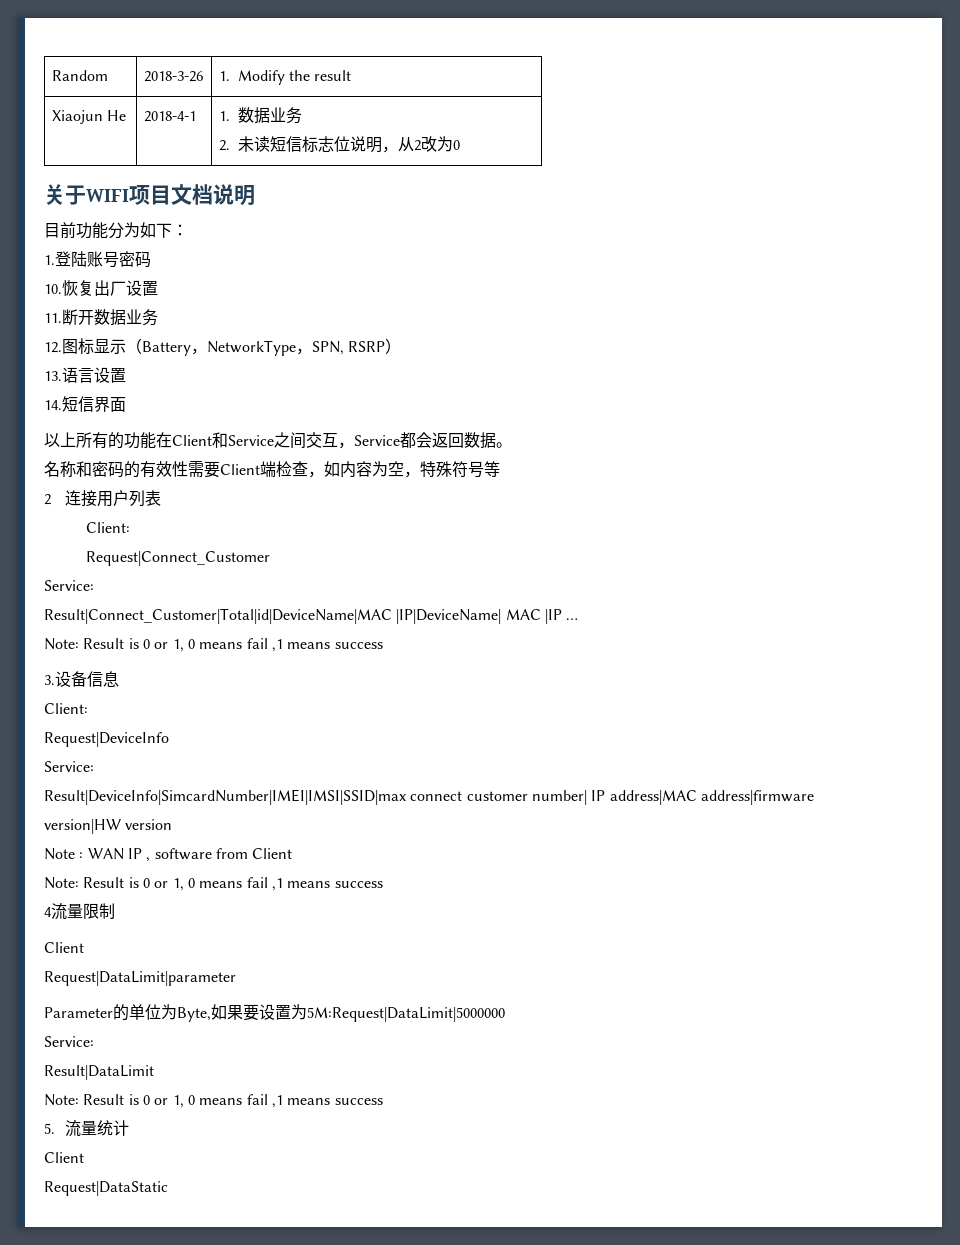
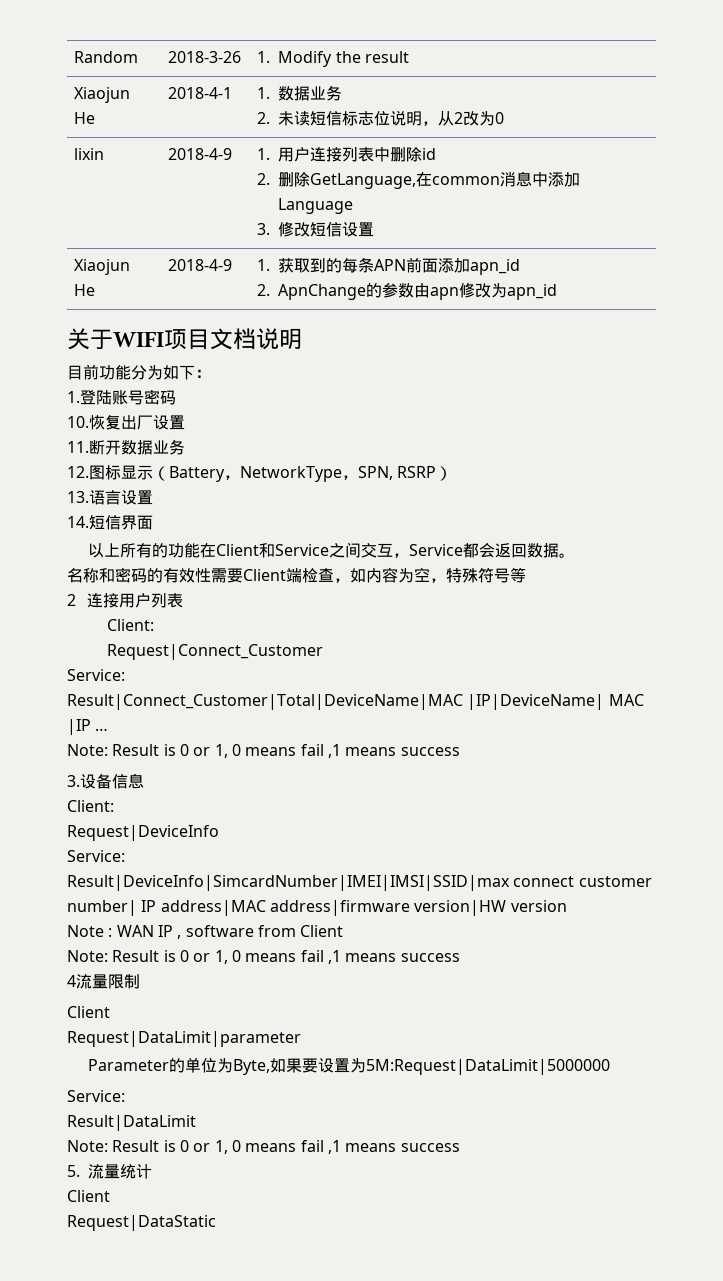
+ lixin | 2018-4-9 | 1.用户连接列表中删除id
+ 2.删除GetLanguage,在common消息中添加Language
+ 3.修改短信设置
+ Xiaojun He | 2018-4-9 | 1.获取到的每条APN前面添加apn_id
+ 2. ApnChange的参数由apn修改为apn_id
- Result|Connect_Customer|Total|id|DeviceName|MAC |IP|DeviceName| MAC |IP …
+ Result|Connect_Customer|Total|DeviceName|MAC |IP|DeviceName| MAC |IP …

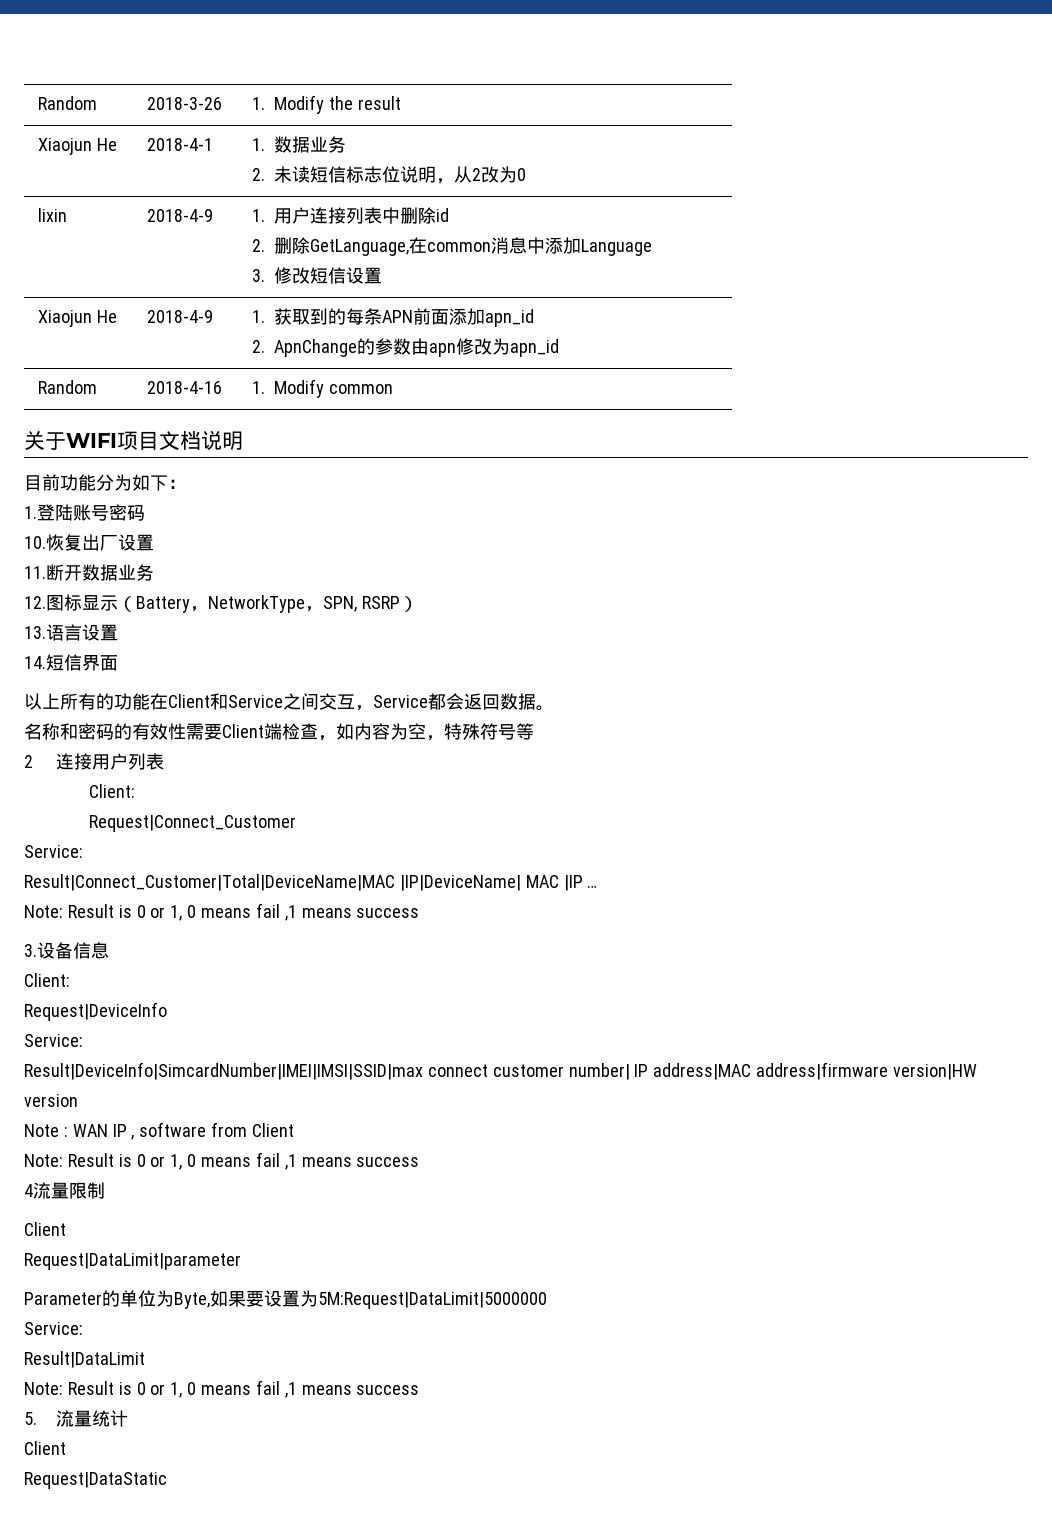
+ Random | 2018-4-16 | 1. Modify common

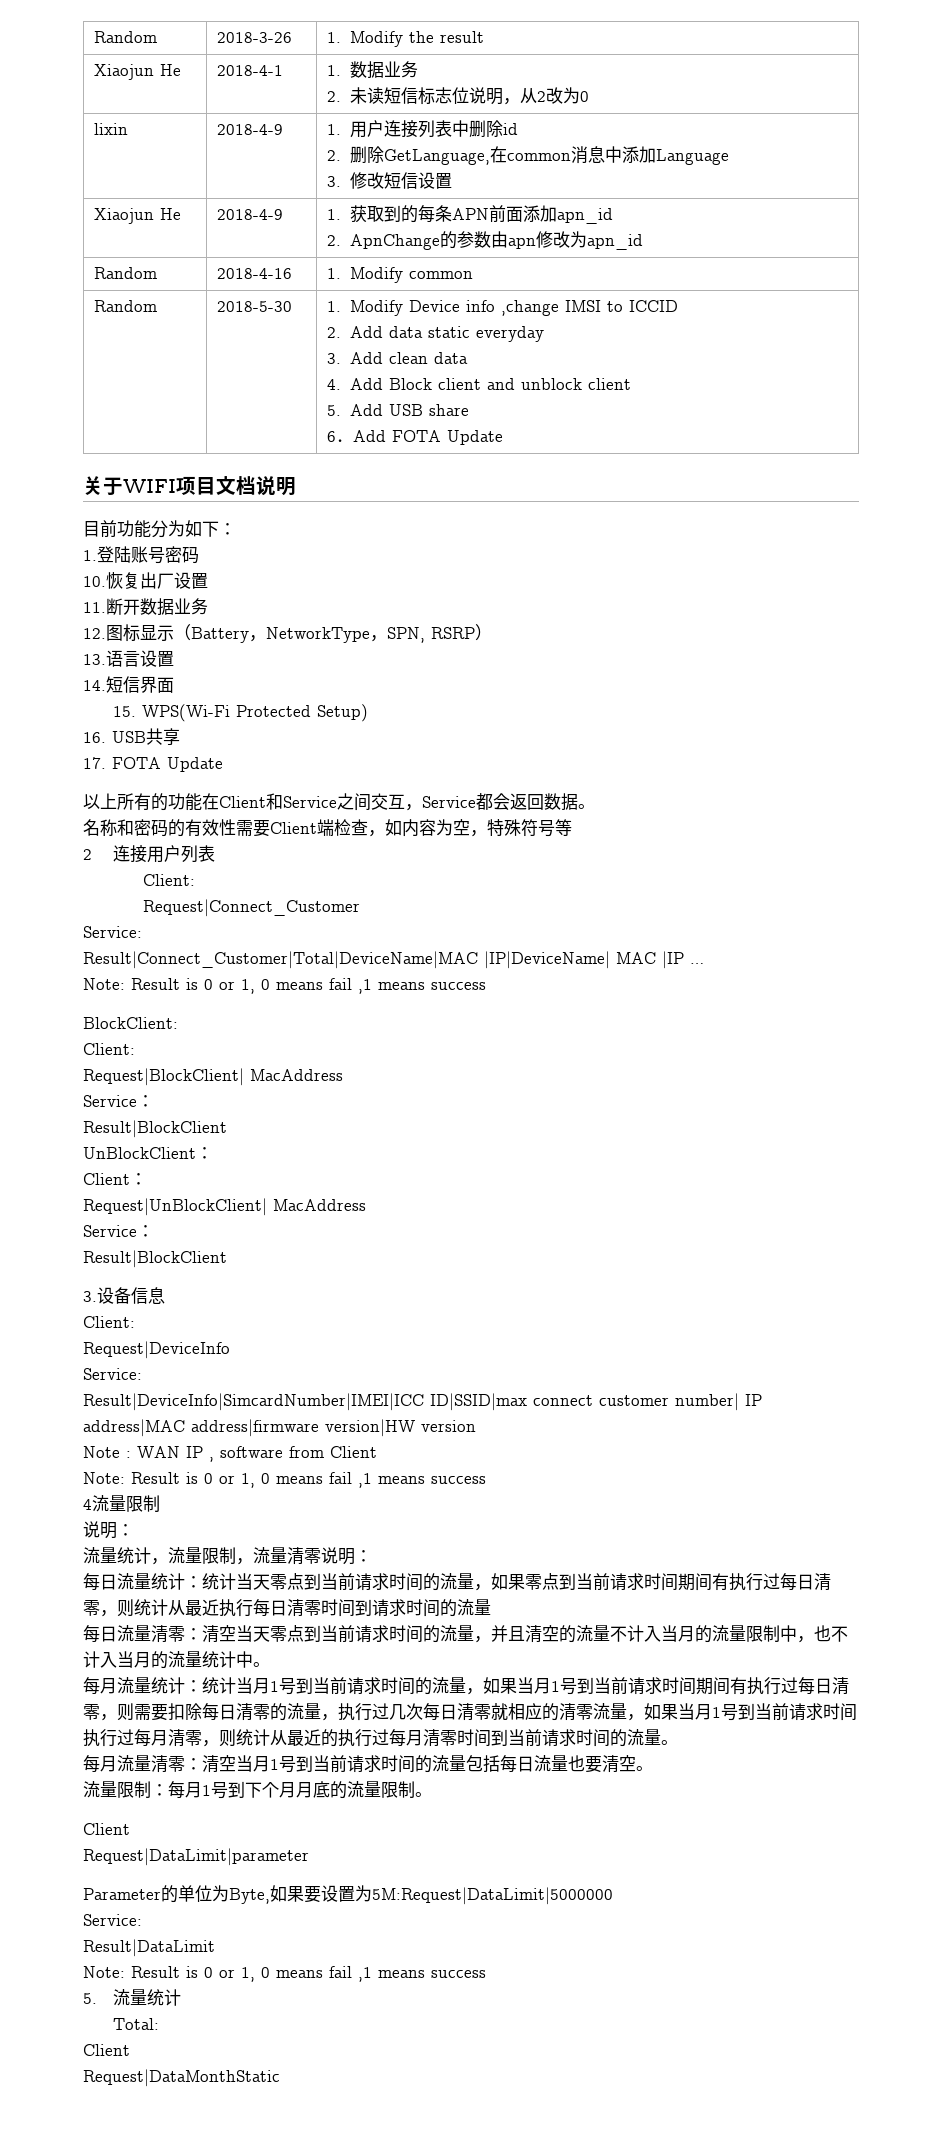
+ Random | 2018-5-30 | 1. Modify Device info ,change IMSI to ICCID
+ 2. Add data static everyday
+ 3. Add clean data
+ 4. Add Block client and unblock client
+ 5. Add USB share
+ 6．Add FOTA Update
+ 15. WPS(Wi-Fi Protected Setup)
+ 16. USB共享
+ 17. FOTA Update
+ BlockClient:
+ Client:
+ Request|BlockClient| MacAddress
+ Service：
+ Result|BlockClient
+ UnBlockClient：
+ Client：
+ Request|UnBlockClient| MacAddress
+ Service：
+ Result|BlockClient
- Result|DeviceInfo|SimcardNumber|IMEI|IMSI|SSID|max connect customer number| IP address|MAC address|firmware version|HW version
+ Result|DeviceInfo|SimcardNumber|IMEI|ICC ID|SSID|max connect customer number| IP address|MAC address|firmware version|HW version
  4流量限制
+ 说明：
+ 流量统计，流量限制，流量清零说明：
+ 每日流量统计：统计当天零点到当前请求时间的流量，如果零点到当前请求时间期间有执行过每日清零，则统计从最近执行每日清零时间到请求时间的流量
+ 每日流量清零：清空当天零点到当前请求时间的流量，并且清空的流量不计入当月的流量限制中，也不计入当月的流量统计中。
+ 每月流量统计：统计当月1号到当前请求时间的流量，如果当月1号到当前请求时间期间有执行过每日清零，则需要扣除每日清零的流量，执行过几次每日清零就相应的清零流量，如果当月1号到当前请求时间执行过每月清零，则统计从最近的执行过每月清零时间到当前请求时间的流量。
+ 每月流量清零：清空当月1号到当前请求时间的流量包括每日流量也要清空。
+ 流量限制：每月1号到下个月月底的流量限制。
  5.流量统计
+ Total:
  Client
- Request|DataStatic
+ Request|DataMonthStatic

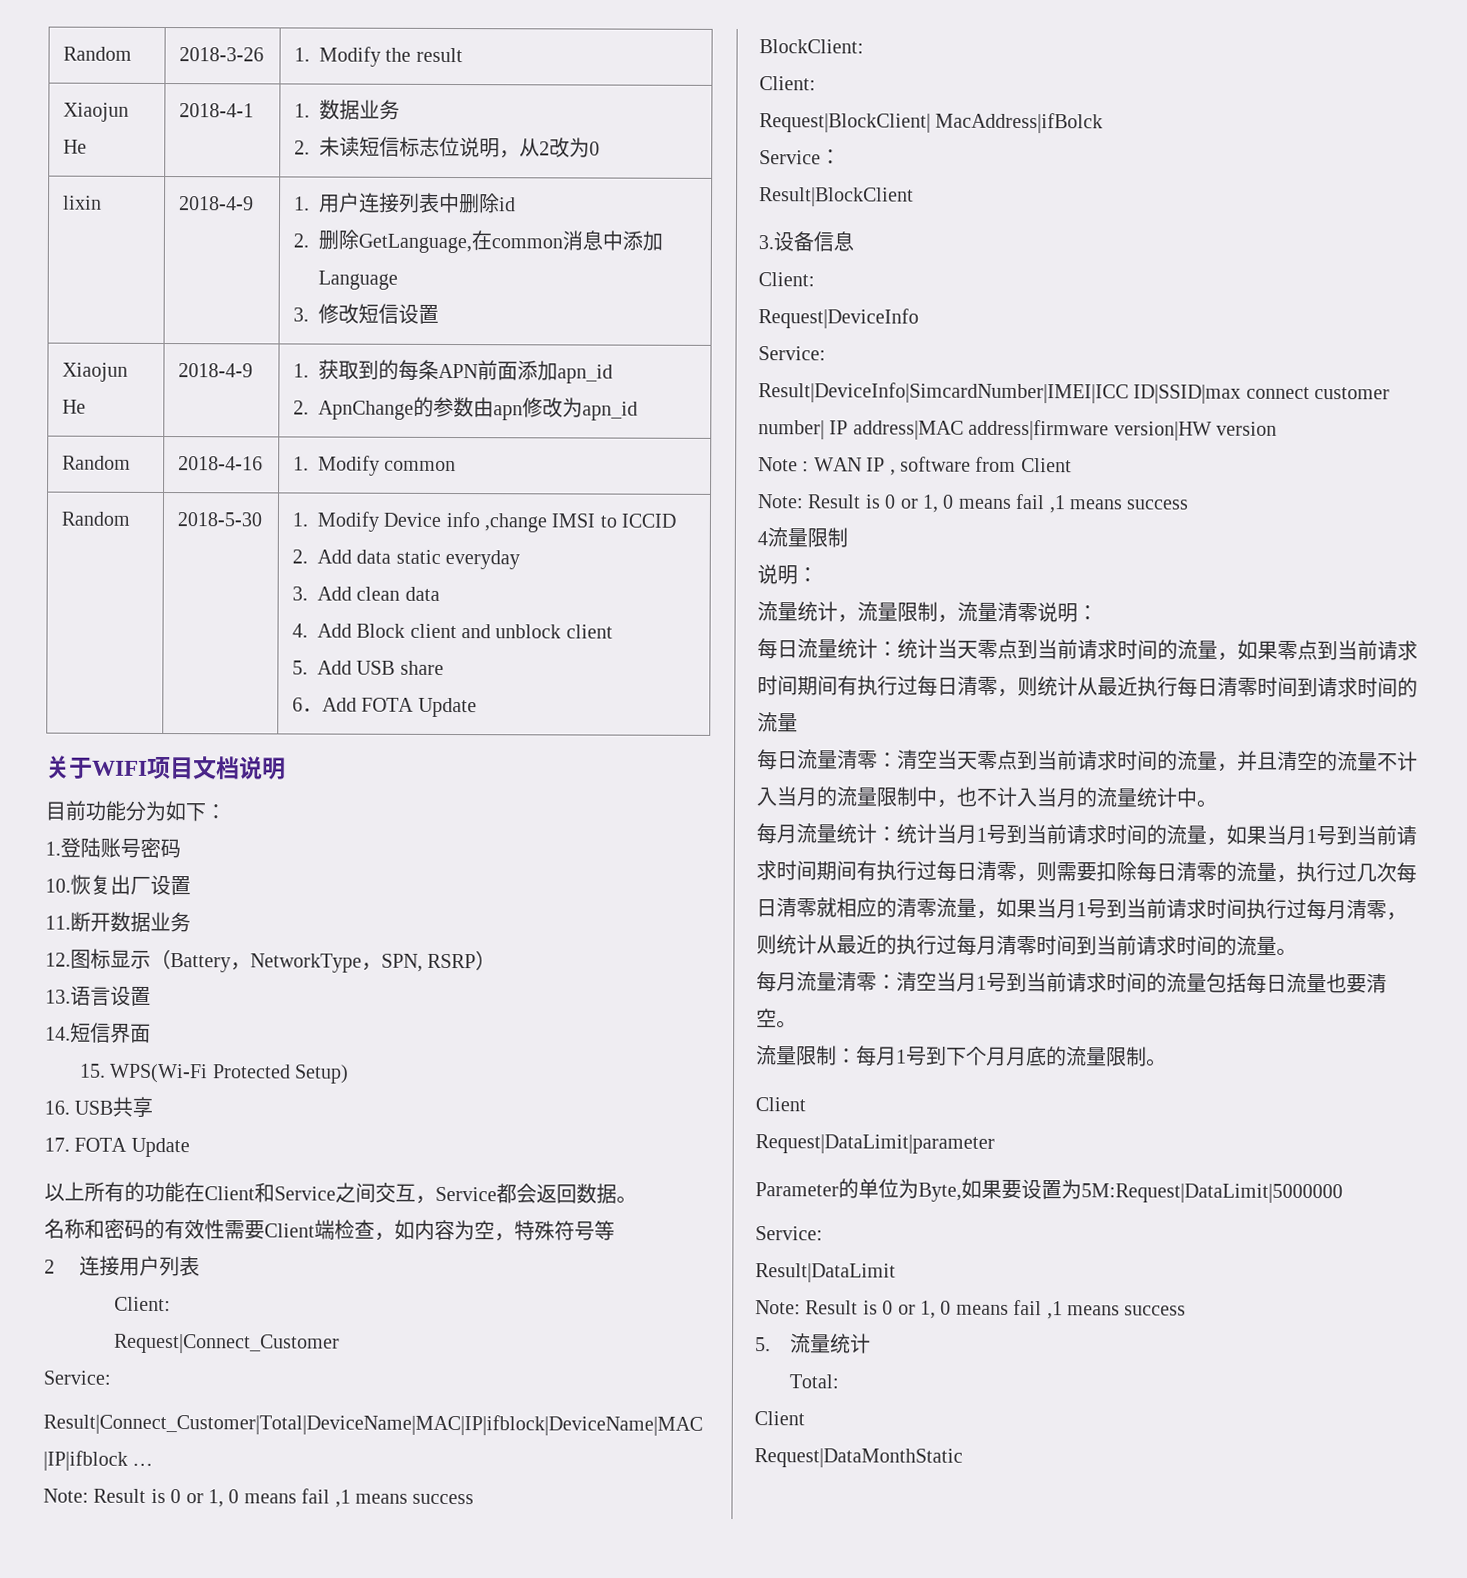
- Result|Connect_Customer|Total|DeviceName|MAC |IP|DeviceName| MAC |IP …
+ Result|Connect_Customer|Total|DeviceName|MAC|IP|ifblock|DeviceName|MAC |IP|ifblock …
- Request|BlockClient| MacAddress
- Service：
- Result|BlockClient
- UnBlockClient：
- Client：
- Request|UnBlockClient| MacAddress
+ Request|BlockClient| MacAddress|ifBolck

